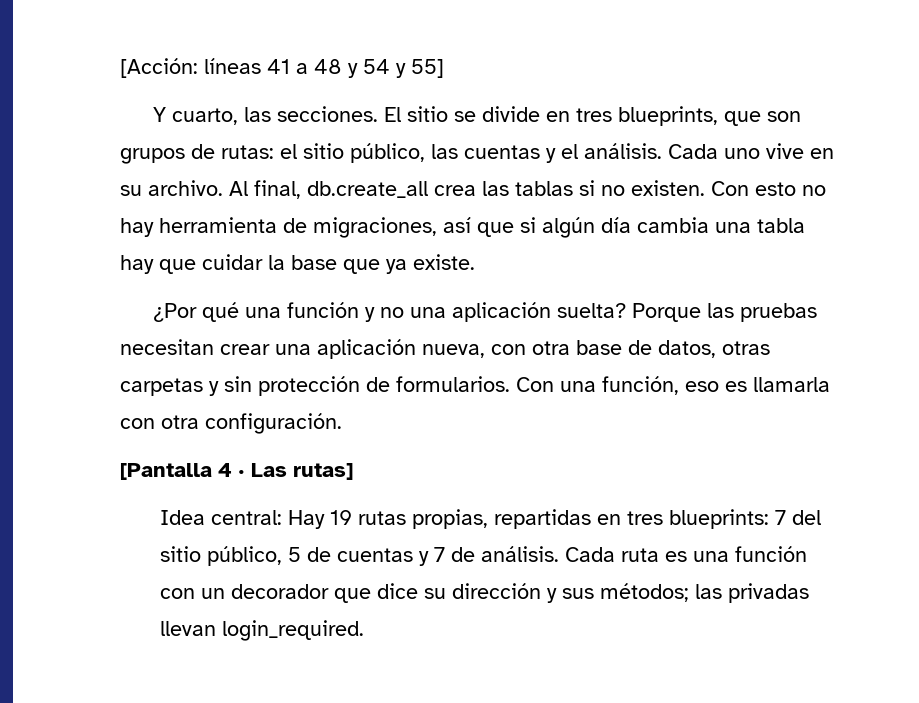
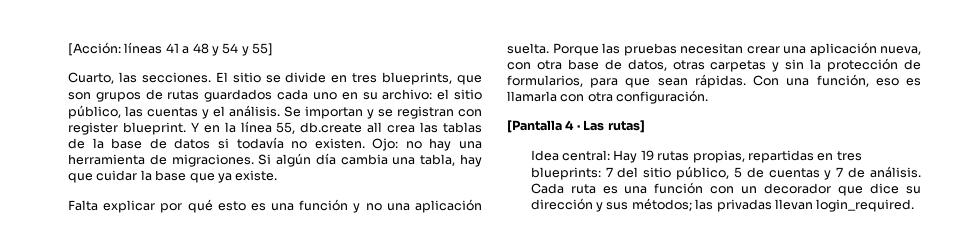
- Y cuarto, las secciones.
+ Cuarto, las secciones.
- El sitio se divide en tres blueprints, que son grupos de rutas: el sitio público, las cuentas y el análisis.
+ El sitio se divide en tres blueprints, que son grupos de rutas guardados cada uno en su archivo: el sitio público, las cuentas y el análisis.
- Cada uno vive en su archivo. Al final, db.create_all crea las tablas si no existen. Con esto no hay herramienta de migraciones, así que si algún día cambia una tabla hay que cuidar la base que ya existe.
+ Se importan y se registran con register blueprint. Y en la línea 55, db.create all crea las tablas de la base de datos si todavía no existen. Ojo: no hay una herramienta de migraciones. Si algún día cambia una tabla, hay que cuidar la base que ya existe.
- ¿Por qué una función y no una aplicación suelta?
+ Falta explicar por qué esto es una función y no una aplicación suelta.
- Porque las pruebas necesitan crear una aplicación nueva, con otra base de datos, otras carpetas y sin protección de formularios.
+ Porque las pruebas necesitan crear una aplicación nueva, con otra base de datos, otras carpetas y sin la protección de formularios, para que sean rápidas.

